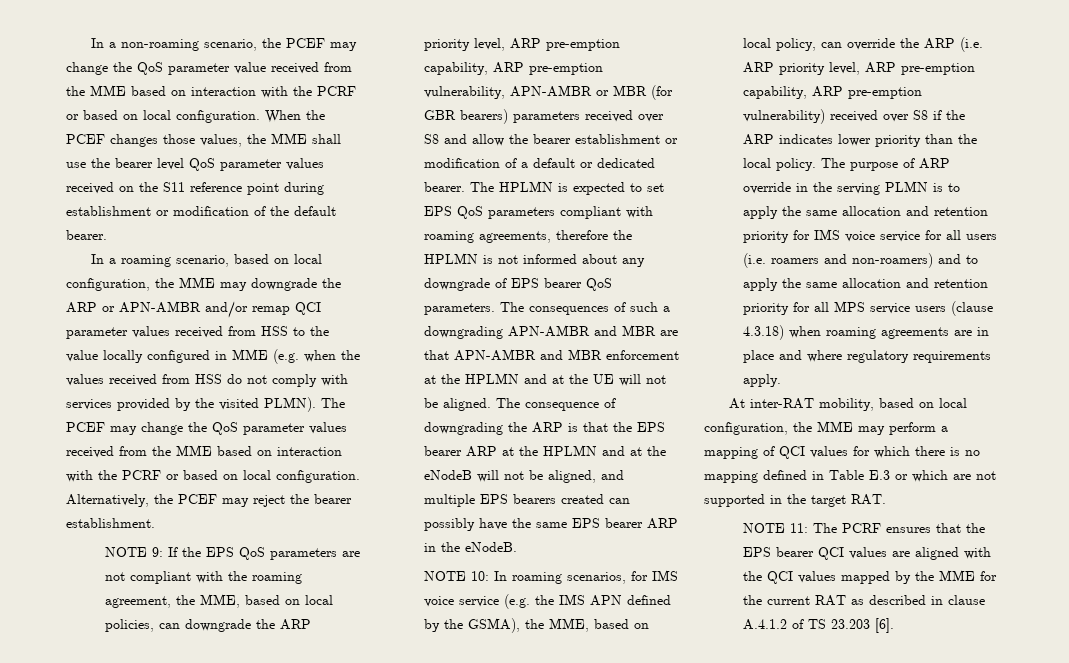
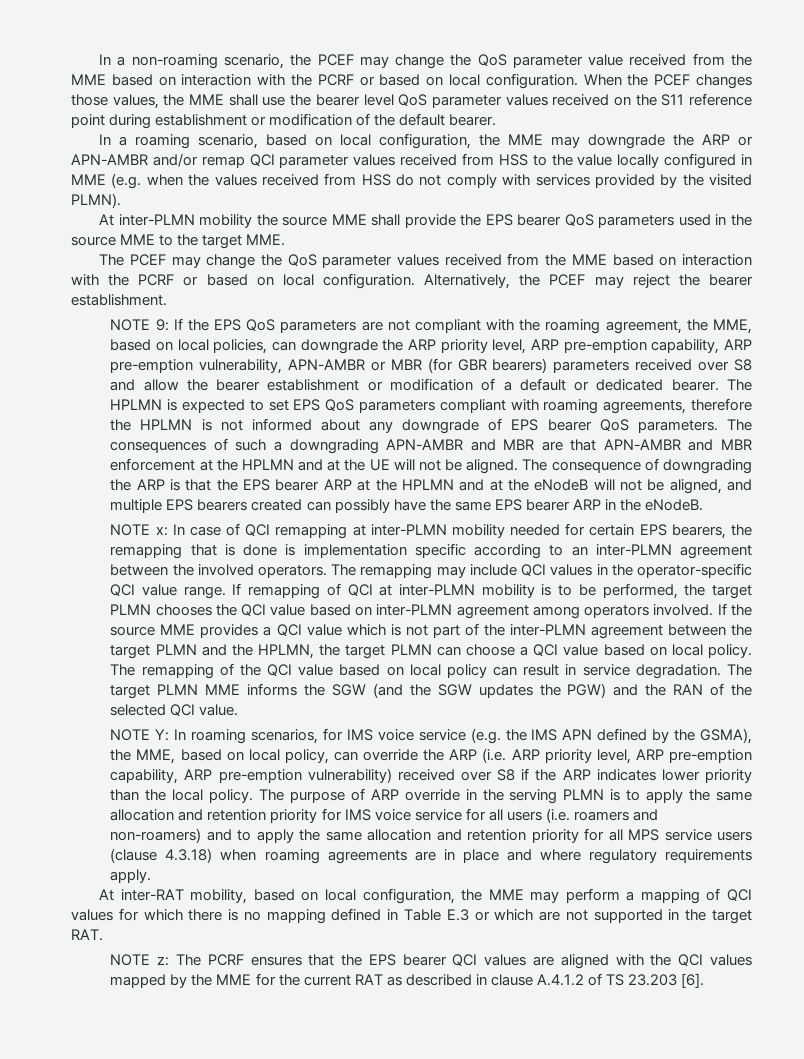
- In a roaming scenario, based on local configuration, the MME may downgrade the ARP or APN-AMBR and/or remap QCI parameter values received from HSS to the value locally configured in MME (e.g. when the values received from HSS do not comply with services provided by the visited PLMN). The PCEF may change the QoS parameter values received from the MME based on interaction with the PCRF or based on local configuration.
+ In a roaming scenario, based on local configuration, the MME may downgrade the ARP or APN-AMBR and/or remap QCI parameter values received from HSS to the value locally configured in MME (e.g. when the values received from HSS do not comply with services provided by the visited PLMN).
+ At inter-PLMN mobility the source MME shall provide the EPS bearer QoS parameters used in the source MME to the target MME.
+ The PCEF may change the QoS parameter values received from the MME based on interaction with the PCRF or based on local configuration.
- NOTE 10: In roaming scenarios, for IMS voice service (e.g. the IMS APN defined by the GSMA), the MME, based on local policy, can override the ARP (i.e. ARP priority level, ARP pre-emption capability, ARP pre-emption vulnerability) received over S8 if the ARP indicates lower priority than the local policy.
+ NOTE x: In case of QCI remapping at inter-PLMN mobility needed for certain EPS bearers, the remapping that is done is implementation specific according to an inter-PLMN agreement between the involved operators. The remapping may include QCI values in the operator-specific QCI value range. If remapping of QCI at inter-PLMN mobility is to be performed, the target PLMN chooses the QCI value based on inter-PLMN agreement among operators involved. If the source MME provides a QCI value which is not part of the inter-PLMN agreement between the target PLMN and the HPLMN, the target PLMN can choose a QCI value based on local policy. The remapping of the QCI value based on local policy can result in service degradation. The target PLMN MME informs the SGW (and the SGW updates the PGW) and the RAN of the selected QCI value.
+ NOTE Y: In roaming scenarios, for IMS voice service (e.g. the IMS APN defined by the GSMA), the MME, based on local policy, can override the ARP (i.e. ARP priority level, ARP pre-emption capability, ARP pre-emption vulnerability) received over S8 if the ARP indicates lower priority than the local policy.
- NOTE 11: The PCRF ensures that the EPS bearer QCI values are aligned with the QCI values mapped by the MME for the current RAT as described in clause A.4.1.2 of TS 23.203 [6].
+ NOTE z: The PCRF ensures that the EPS bearer QCI values are aligned with the QCI values mapped by the MME for the current RAT as described in clause A.4.1.2 of TS 23.203 [6].

